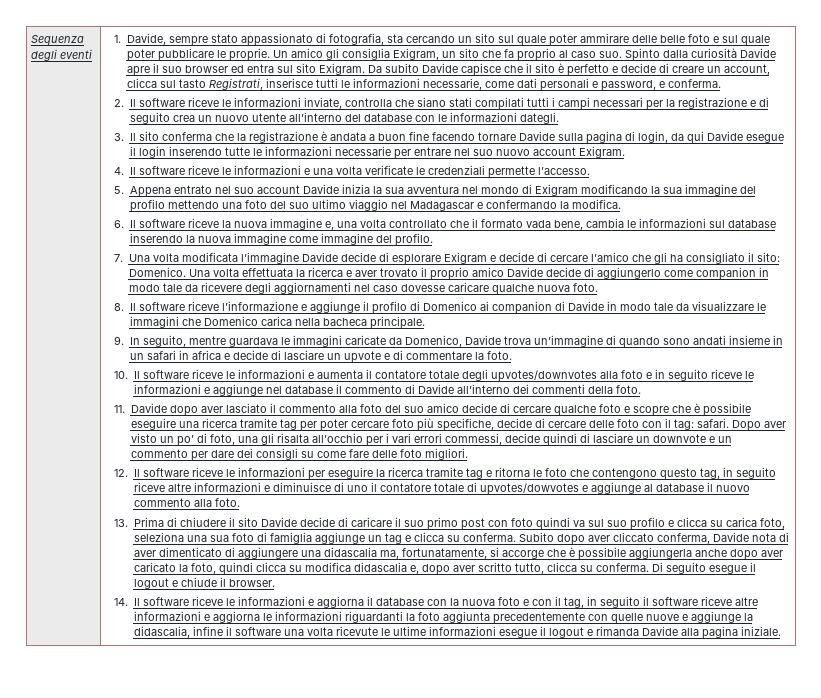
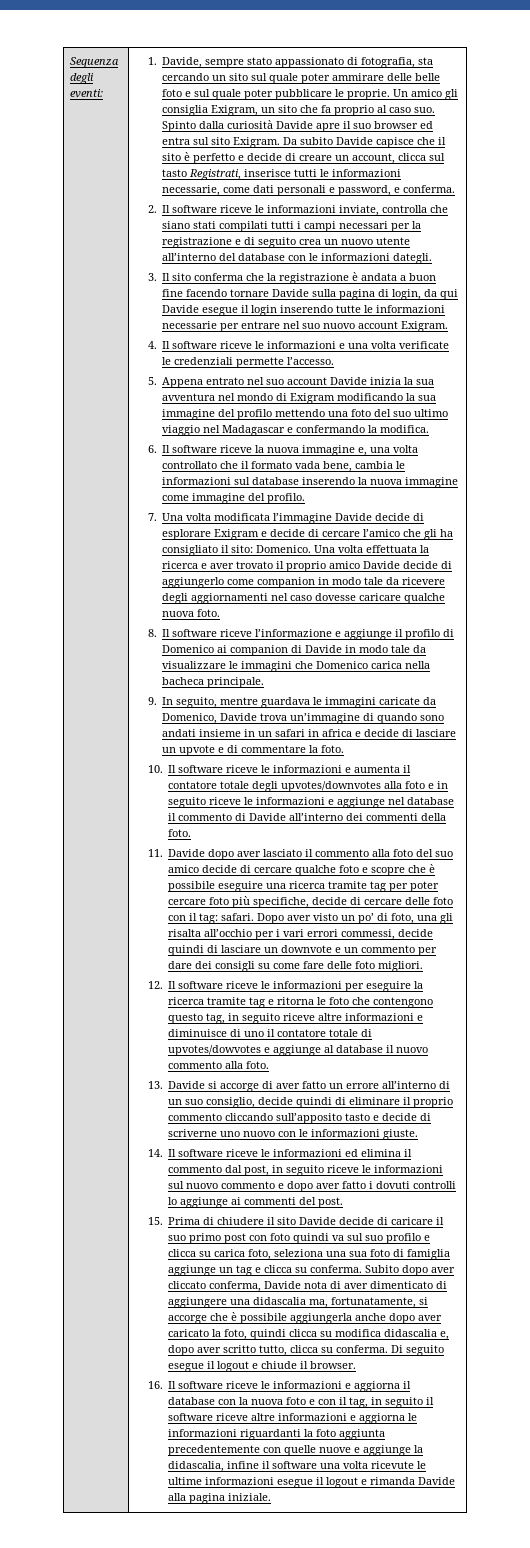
- Sequenza degli eventi
+ Sequenza degli eventi:
- 13. Prima di chiudere il sito Davide decide di caricare il suo primo post con foto quindi va sul suo profilo e clicca su carica foto, seleziona una sua foto di famiglia aggiunge un tag e clicca su conferma.
+ 13. Davide si accorge di aver fatto un errore all’interno di un suo consiglio, decide quindi di eliminare il proprio commento cliccando sull’apposito tasto e decide di scriverne uno nuovo con le informazioni giuste.
+ 14. Il software riceve le informazioni ed elimina il commento dal post, in seguito riceve le informazioni sul nuovo commento e dopo aver fatto i dovuti controlli lo aggiunge ai commenti del post.
+ 15. Prima di chiudere il sito Davide decide di caricare il suo primo post con foto quindi va sul suo profilo e clicca su carica foto, seleziona una sua foto di famiglia aggiunge un tag e clicca su conferma.
- 14. Il software riceve le informazioni e aggiorna il database con la nuova foto e con il tag, in seguito il software riceve altre informazioni e aggiorna le informazioni riguardanti la foto aggiunta precedentemente con quelle nuove e aggiunge la didascalia, infine il software una volta ricevute le ultime informazioni esegue il logout e rimanda Davide alla pagina iniziale.
+ 16. Il software riceve le informazioni e aggiorna il database con la nuova foto e con il tag, in seguito il software riceve altre informazioni e aggiorna le informazioni riguardanti la foto aggiunta precedentemente con quelle nuove e aggiunge la didascalia, infine il software una volta ricevute le ultime informazioni esegue il logout e rimanda Davide alla pagina iniziale.

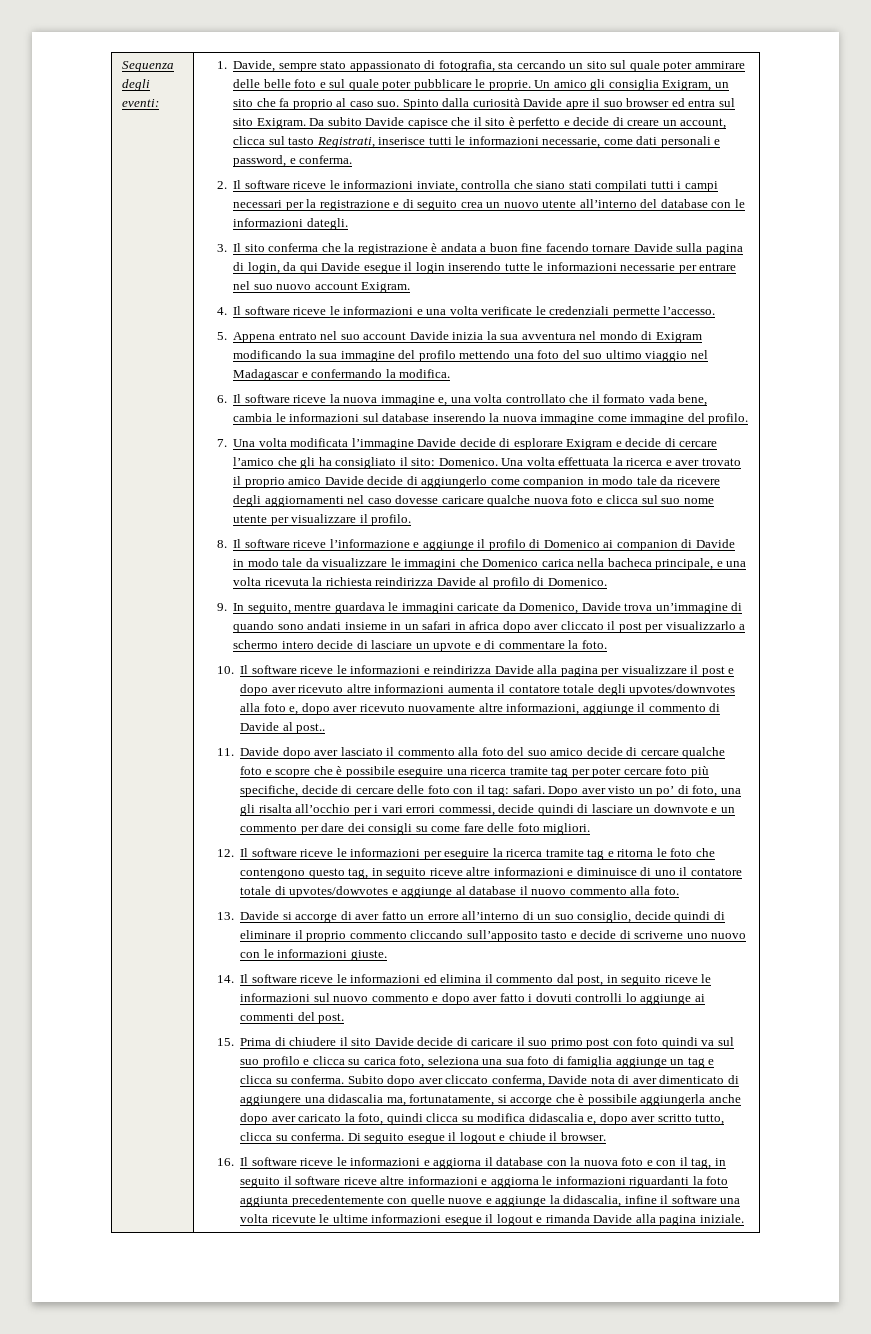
- Una volta effettuata la ricerca e aver trovato il proprio amico Davide decide di aggiungerlo come companion in modo tale da ricevere degli aggiornamenti nel caso dovesse caricare qualche nuova foto.
+ Una volta effettuata la ricerca e aver trovato il proprio amico Davide decide di aggiungerlo come companion in modo tale da ricevere degli aggiornamenti nel caso dovesse caricare qualche nuova foto e clicca sul suo nome utente per visualizzare il profilo.
- 8. Il software riceve l’informazione e aggiunge il profilo di Domenico ai companion di Davide in modo tale da visualizzare le immagini che Domenico carica nella bacheca principale.
+ 8. Il software riceve l’informazione e aggiunge il profilo di Domenico ai companion di Davide in modo tale da visualizzare le immagini che Domenico carica nella bacheca principale, e una volta ricevuta la richiesta reindirizza Davide al profilo di Domenico.
- 9. In seguito, mentre guardava le immagini caricate da Domenico, Davide trova un’immagine di quando sono andati insieme in un safari in africa e decide di lasciare un upvote e di commentare la foto.
+ 9. In seguito, mentre guardava le immagini caricate da Domenico, Davide trova un’immagine di quando sono andati insieme in un safari in africa dopo aver cliccato il post per visualizzarlo a schermo intero decide di lasciare un upvote e di commentare la foto.
- 10. Il software riceve le informazioni e aumenta il contatore totale degli upvotes/downvotes alla foto e in seguito riceve le informazioni e aggiunge nel database il commento di Davide all’interno dei commenti della foto.
+ 10. Il software riceve le informazioni e reindirizza Davide alla pagina per visualizzare il post e dopo aver ricevuto altre informazioni aumenta il contatore totale degli upvotes/downvotes alla foto e, dopo aver ricevuto nuovamente altre informazioni, aggiunge il commento di Davide al post..

